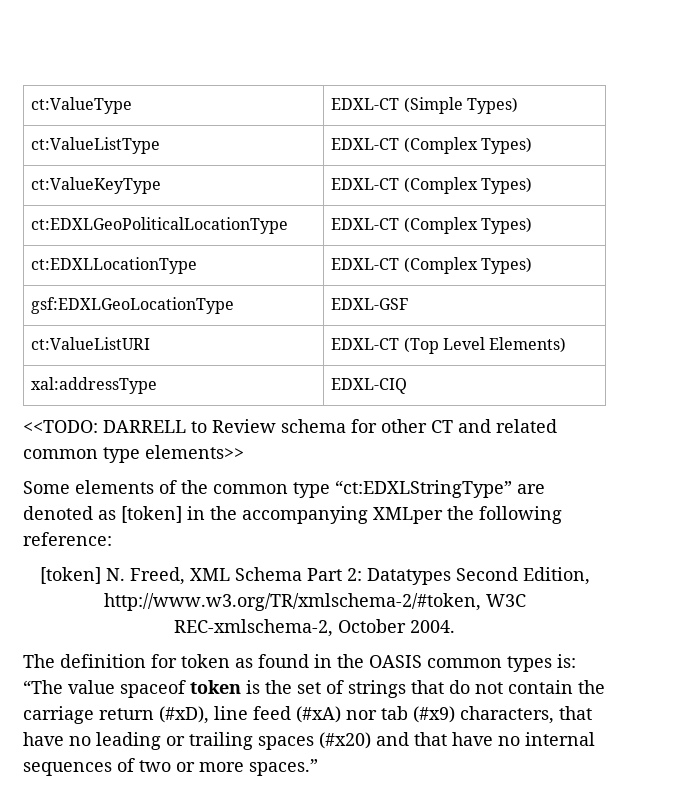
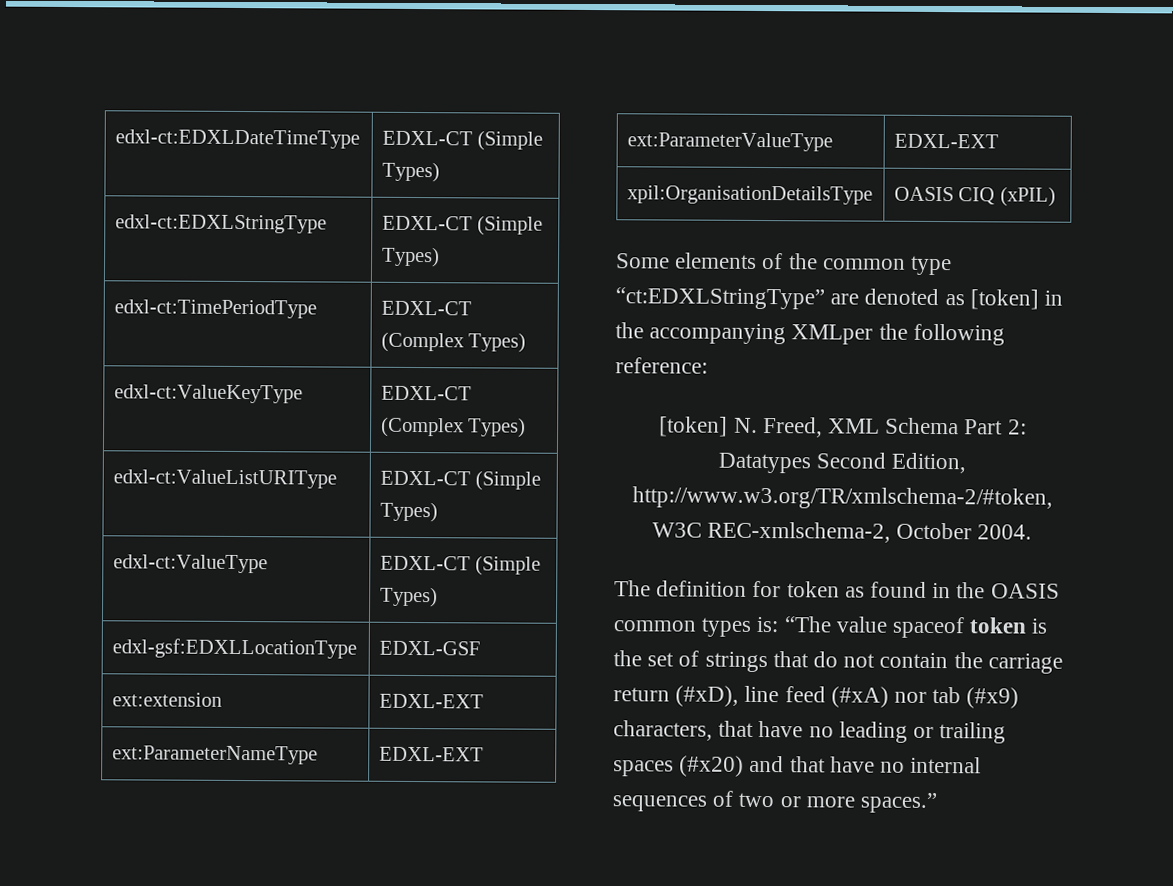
- ct:ValueType | EDXL-CT (Simple Types)
- ct:ValueListType | EDXL-CT (Complex Types)
- ct:ValueKeyType | EDXL-CT (Complex Types)
- ct:EDXLGeoPoliticalLocationType | EDXL-CT (Complex Types)
- ct:EDXLLocationType | EDXL-CT (Complex Types)
- gsf:EDXLGeoLocationType | EDXL-GSF
+ edxl-ct:EDXLDateTimeType | EDXL-CT (Simple Types)
+ edxl-ct:EDXLStringType | EDXL-CT (Simple Types)
+ edxl-ct:TimePeriodType | EDXL-CT (Complex Types)
+ edxl-ct:ValueKeyType | EDXL-CT (Complex Types)
+ edxl-ct:ValueListURIType | EDXL-CT (Simple Types)
+ edxl-ct:ValueType | EDXL-CT (Simple Types)
+ edxl-gsf:EDXLLocationType | EDXL-GSF
- ct:ValueListURI | EDXL-CT (Top Level Elements)
- xal:addressType | EDXL-CIQ
- <<TODO: DARRELL to Review schema for other CT and related common type elements>>
+ ext:extension | EDXL-EXT
+ ext:ParameterNameType | EDXL-EXT
+ ext:ParameterValueType | EDXL-EXT
+ xpil:OrganisationDetailsType | OASIS CIQ (xPIL)

